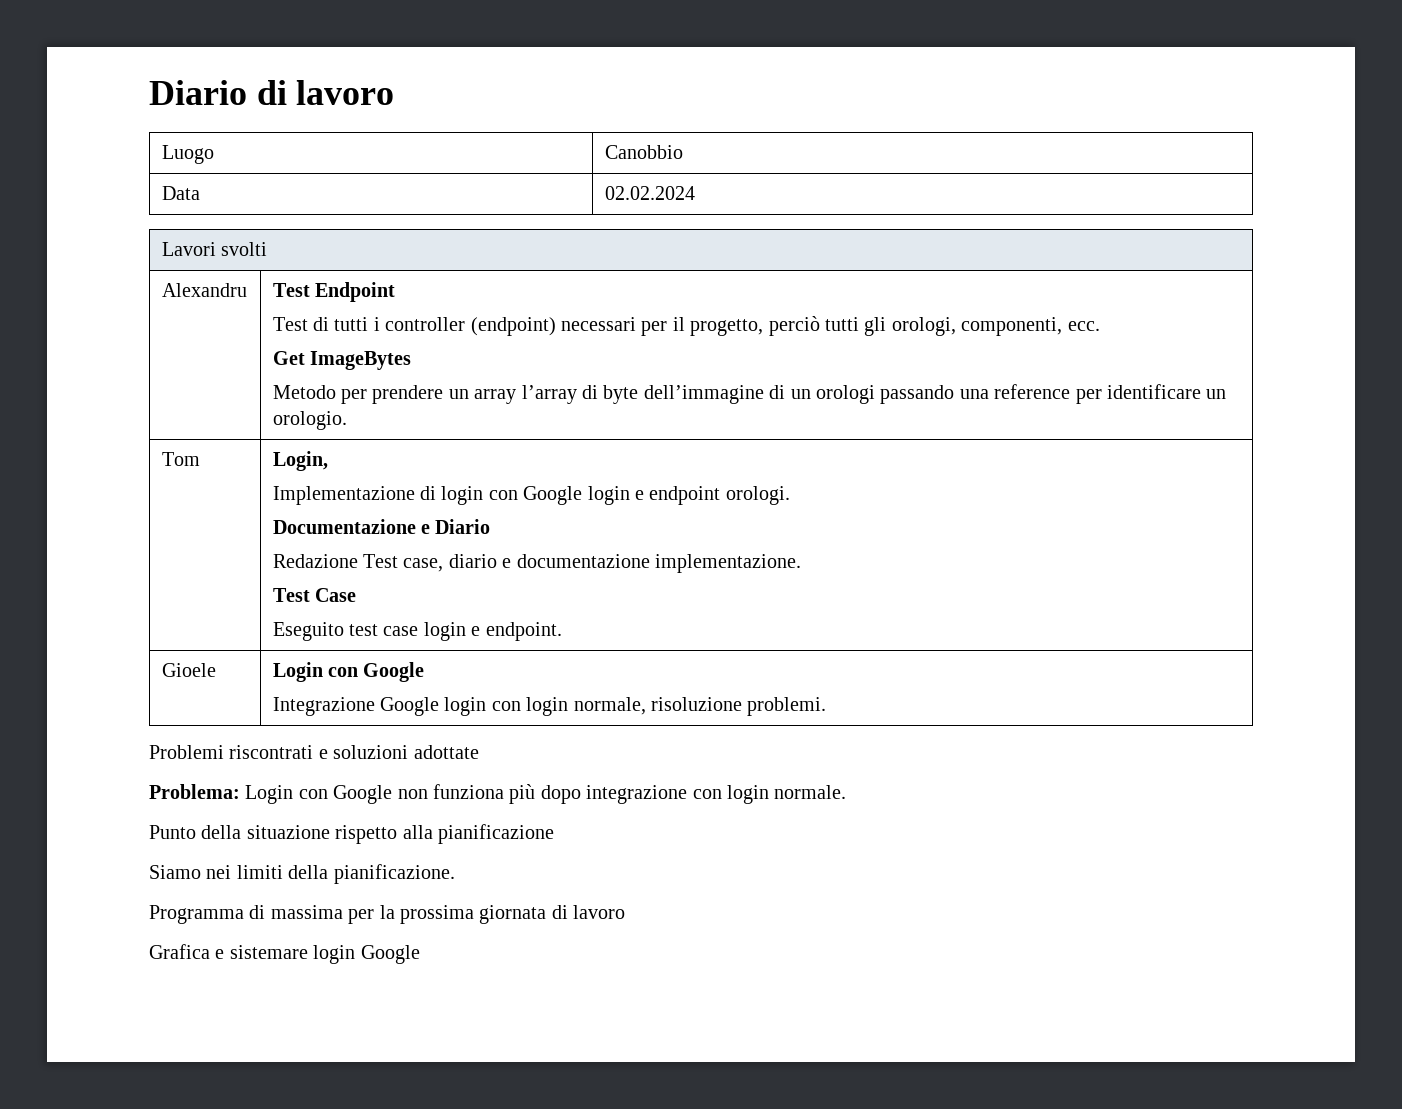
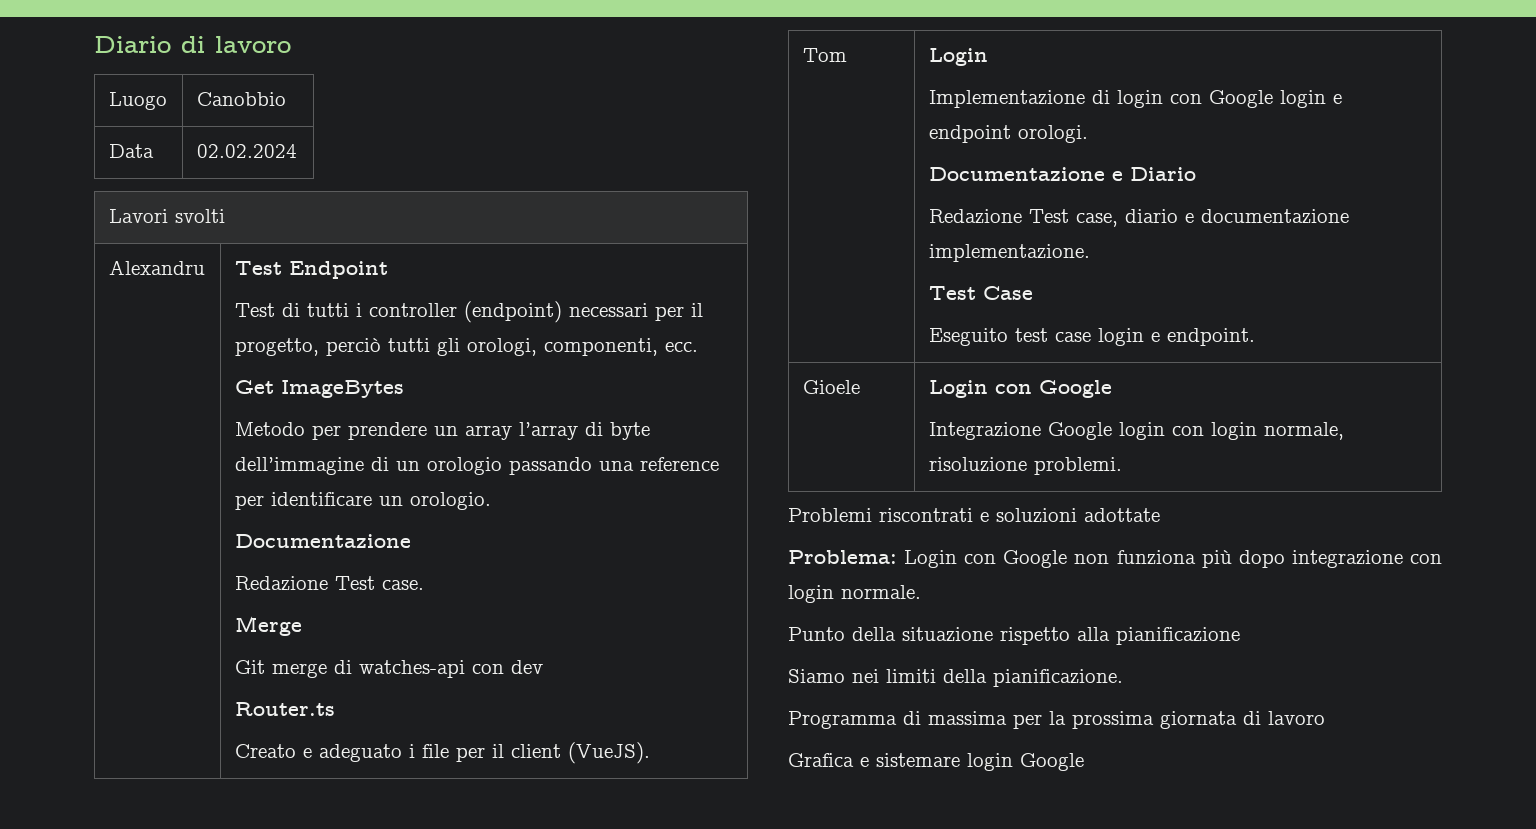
- Metodo per prendere un array l’array di byte dell’immagine di un orologi passando una reference per identificare un orologio.
+ Metodo per prendere un array l’array di byte dell’immagine di un orologio passando una reference per identificare un orologio.
+ Documentazione
+ Redazione Test case.
+ Merge
+ Git merge di watches-api con dev
+ Router.ts
+ Creato e adeguato i file per il client (VueJS).
- Tom | Login,
+ Tom | Login

